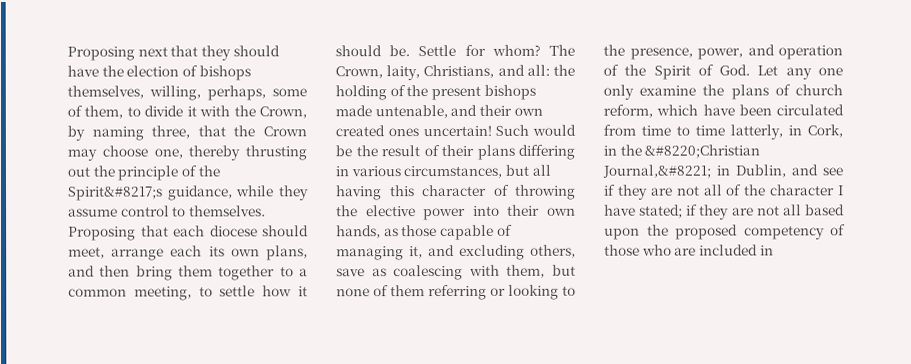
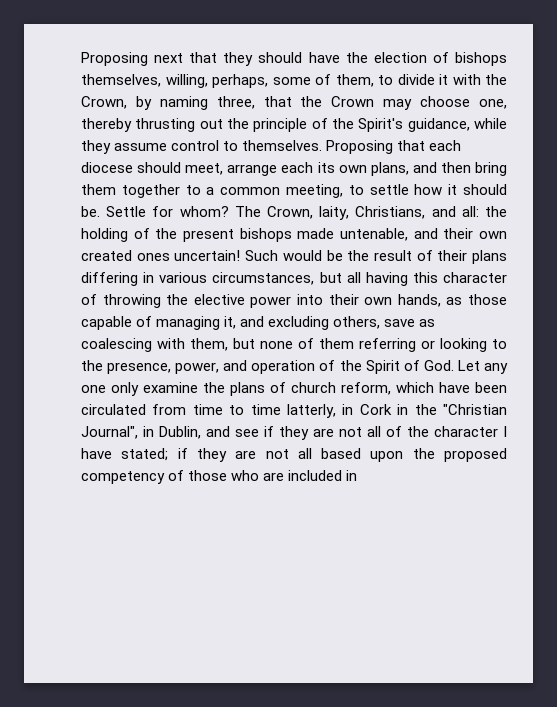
- Proposing next that they should have the election of bishops themselves, willing, perhaps, some of them, to divide it with the Crown, by naming three, that the Crown may choose one, thereby thrusting out the principle of the Spirit&#8217;s guidance, while they assume control to themselves.
+ Proposing next that they should have the election of bishops themselves, willing, perhaps, some of them, to divide it with the Crown, by naming three, that the Crown may choose one, thereby thrusting out the principle of the Spirit's guidance, while they assume control to themselves.
- Such would be the result of their plans differing in various circumstances, but all having this character of throwing the elective power into their own hands, as those capable of managing it, and excluding others, save as coalescing with them, but none of them referring or looking to the presence, power, and operation of the Spirit of God. Let any one only examine the plans of church reform, which have been circulated from time to time latterly, in Cork, in the &#8220;Christian Journal,&#8221; in Dublin, and see if they are not all of the character I have stated;
+ Such would be the result of their plans differing in various circumstances, but all having this character of throwing the elective power into their own hands, as those capable of managing it, and excluding others, save as coalescing with them, but none of them referring or looking to the presence, power, and operation of the Spirit of God. Let any one only examine the plans of church reform, which have been circulated from time to time latterly, in Cork in the "Christian Journal", in Dublin, and see if they are not all of the character I have stated;

